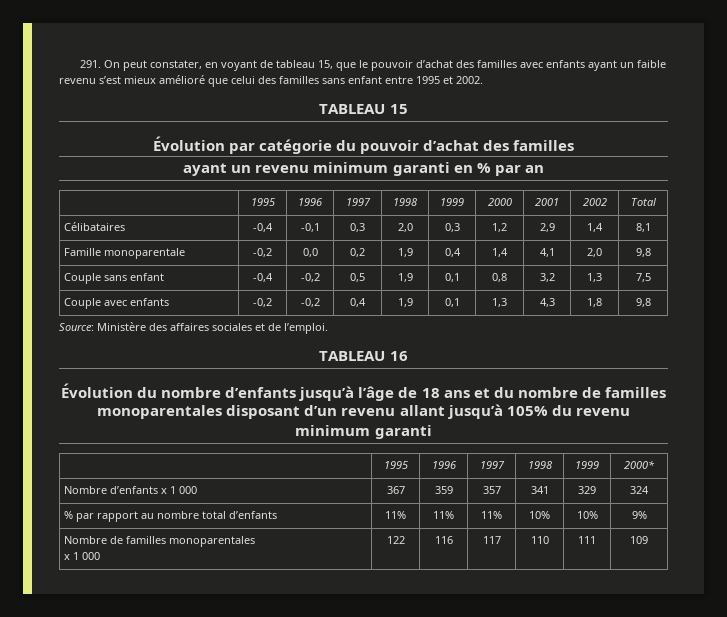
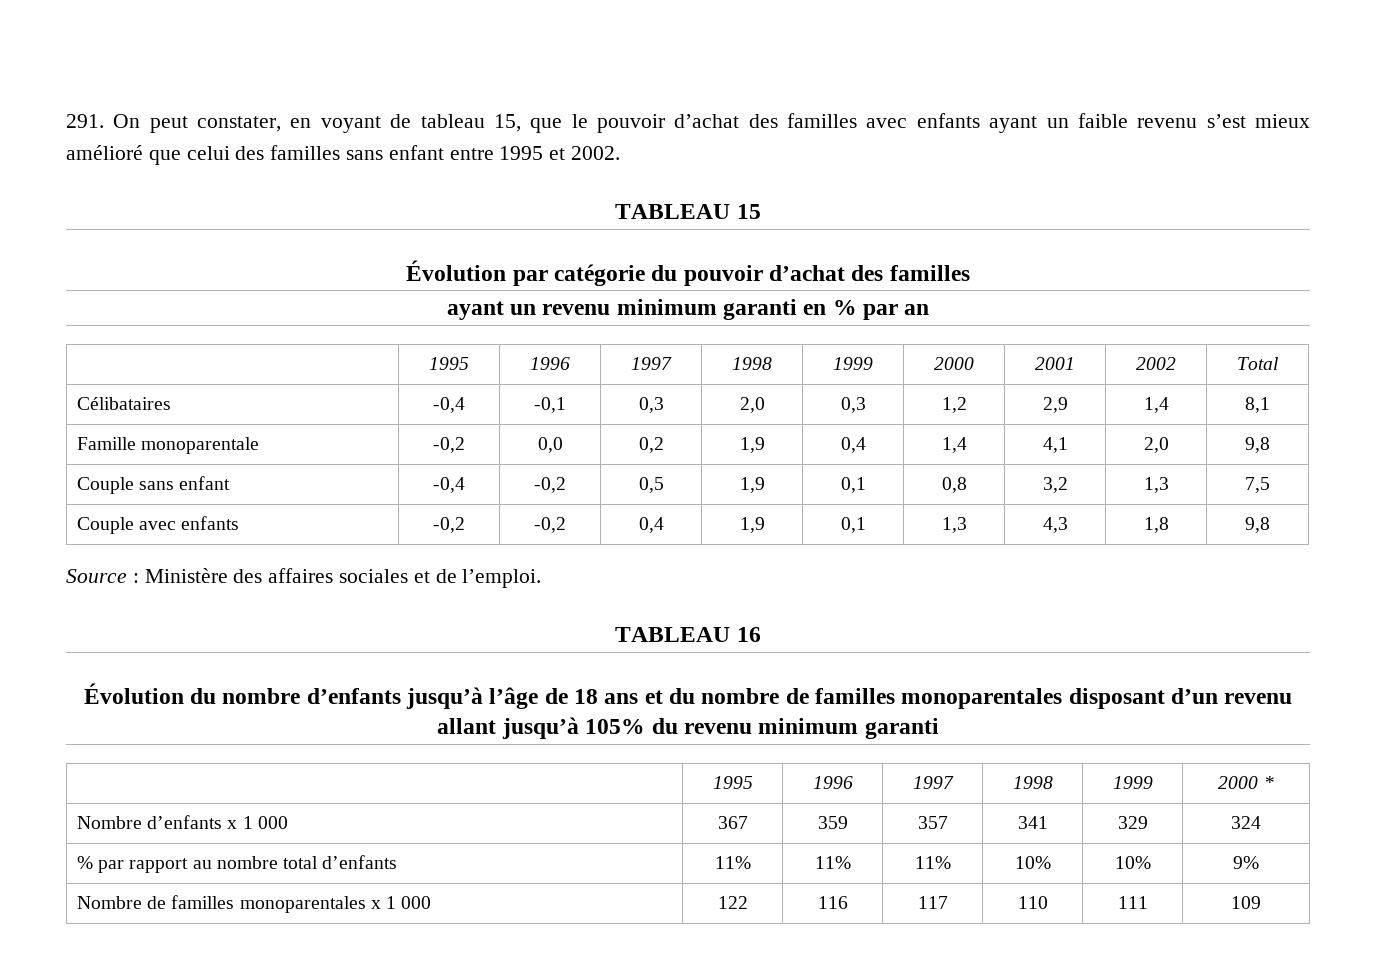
- Source: Ministère des affaires sociales et de l’emploi.
+ Source : Ministère des affaires sociales et de l’emploi.
- | 1995 | 1996 | 1997 | 1998 | 1999 | 2000*
+ | 1995 | 1996 | 1997 | 1998 | 1999 | 2000 *
- Nombre de familles monoparentales
- x 1 000 | 122 | 116 | 117 | 110 | 111 | 109
+ Nombre de familles monoparentales x 1 000 | 122 | 116 | 117 | 110 | 111 | 109

